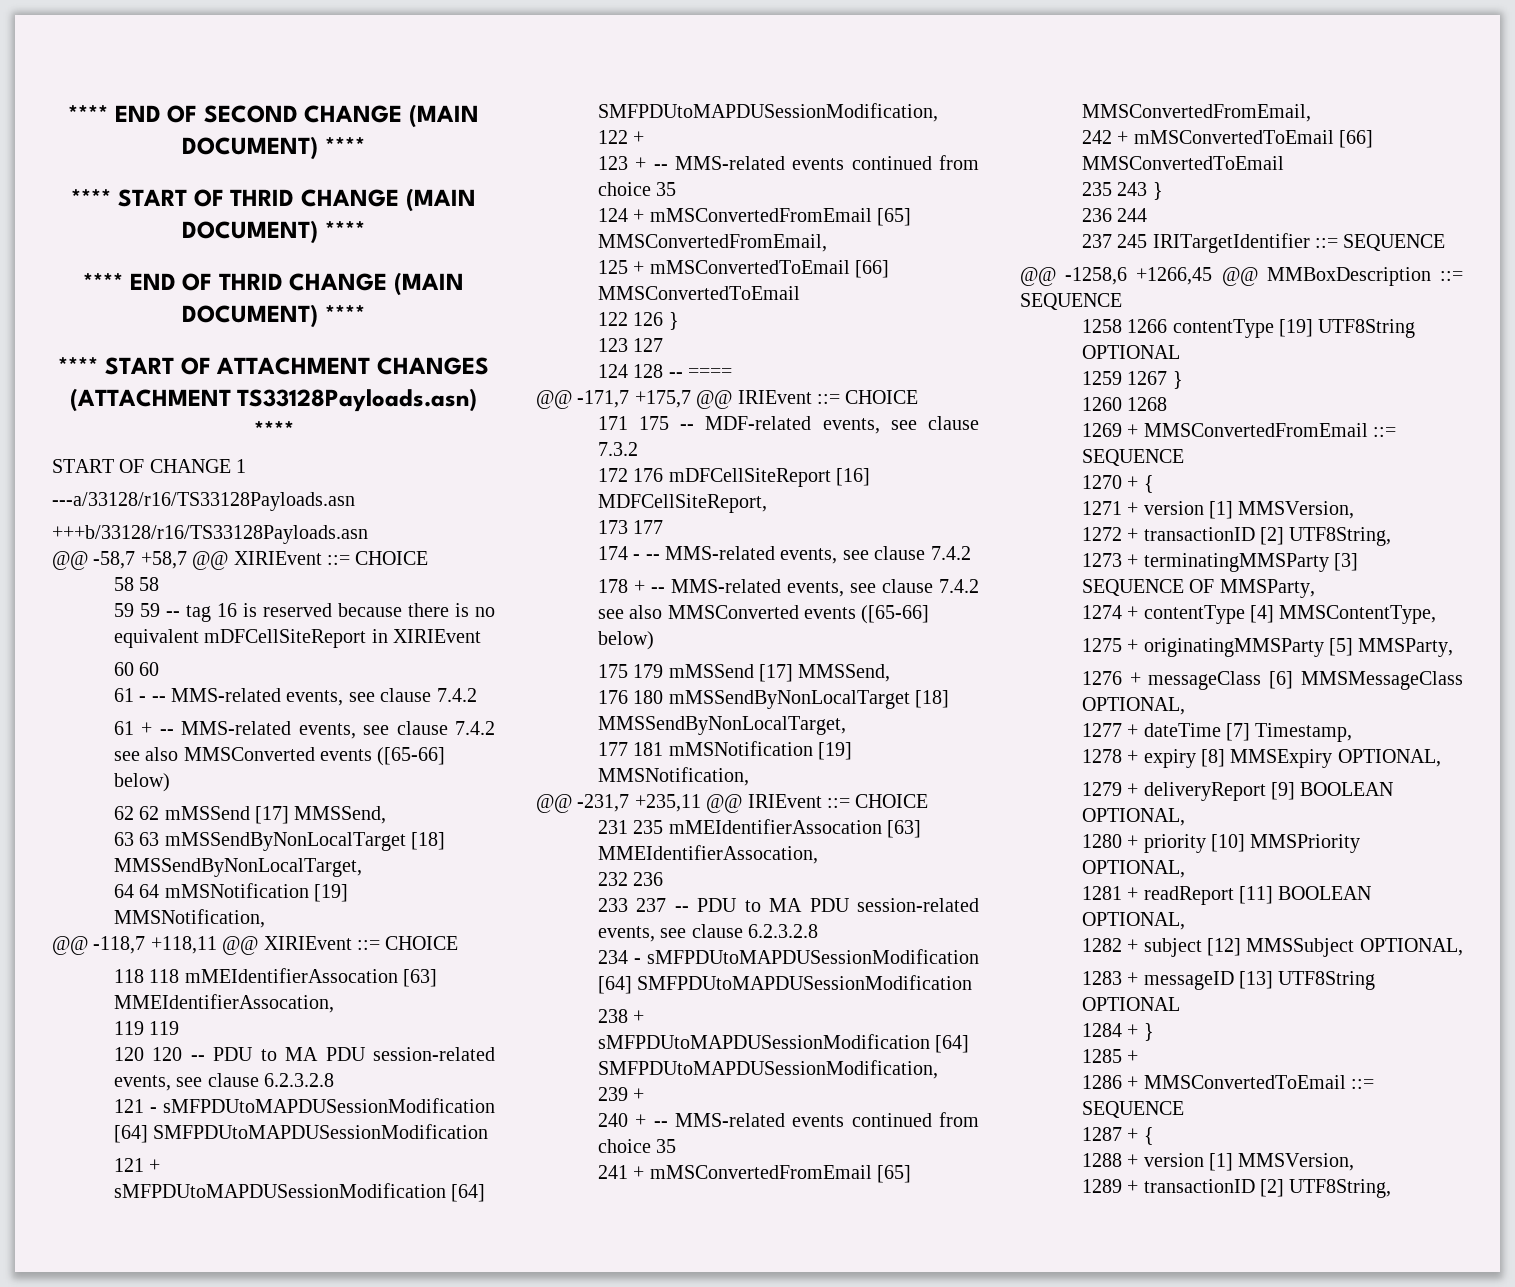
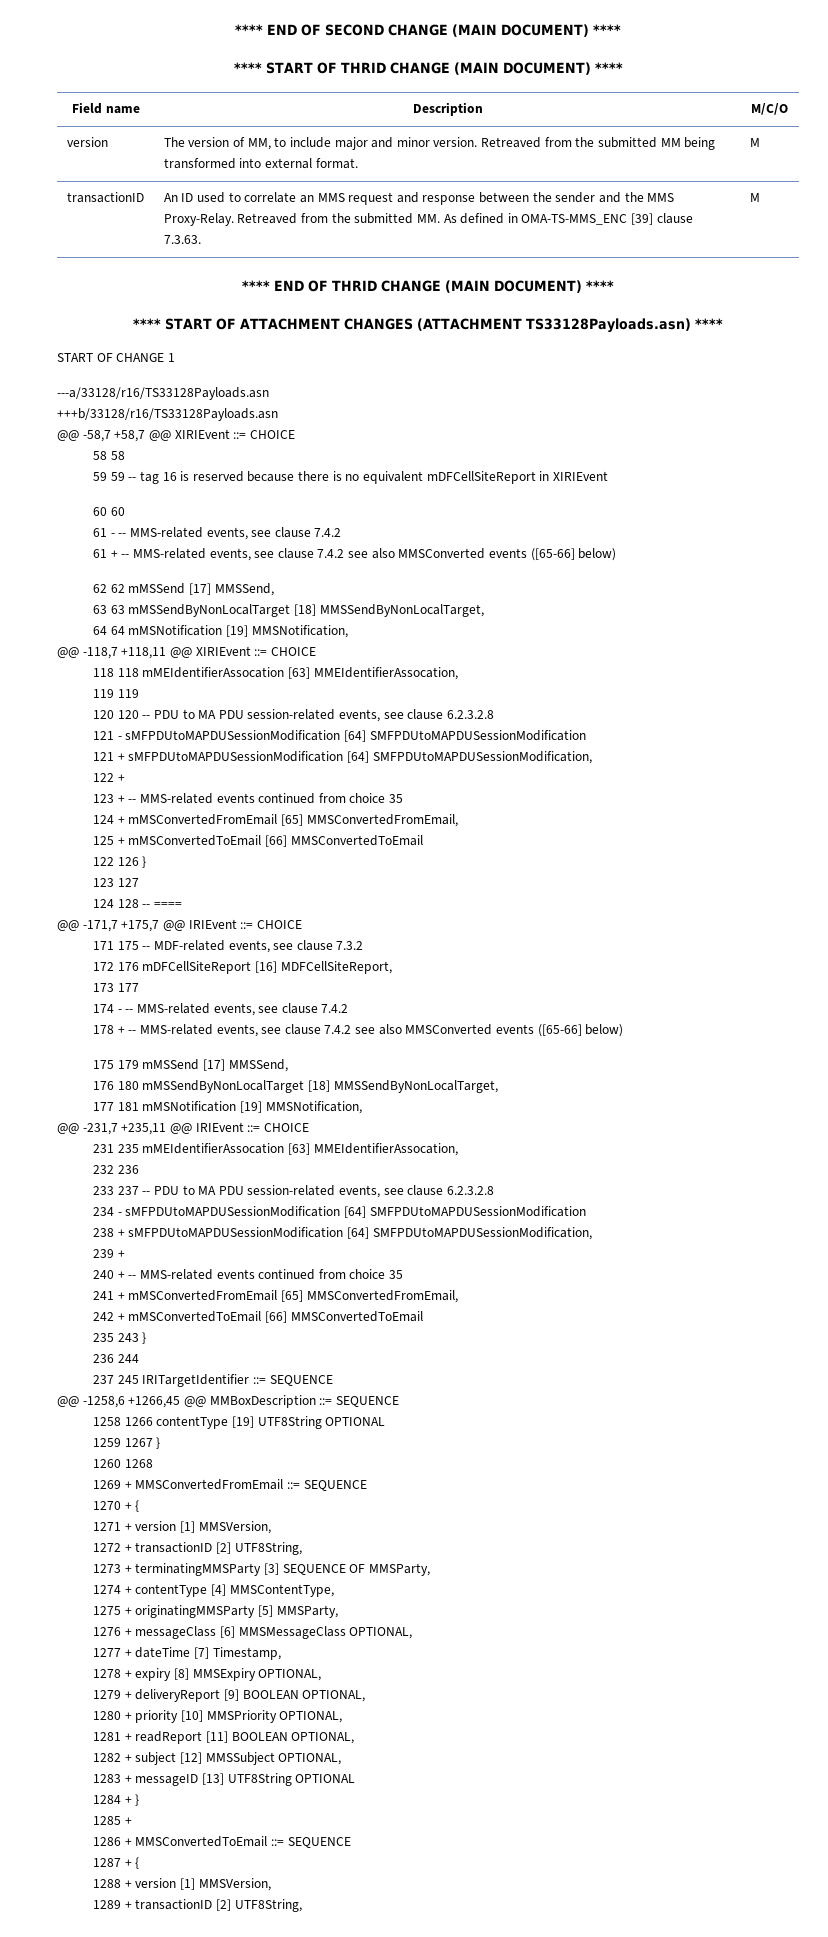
+ Field name | Description | M/C/O
+ version | The version of MM, to include major and minor version. Retreaved from the submitted MM being transformed into external format. | M
+ transactionID | An ID used to correlate an MMS request and response between the sender and the MMS Proxy-Relay. Retreaved from the submitted MM. As defined in OMA-TS-MMS_ENC [39] clause 7.3.63. | M

